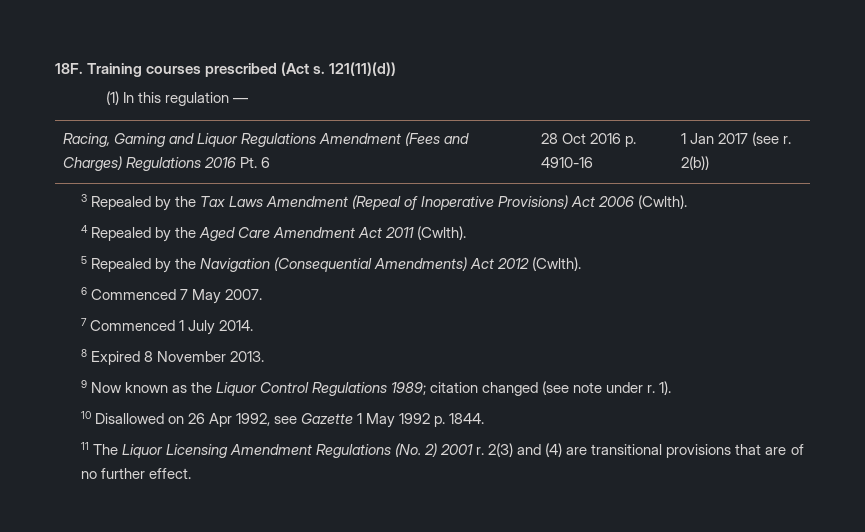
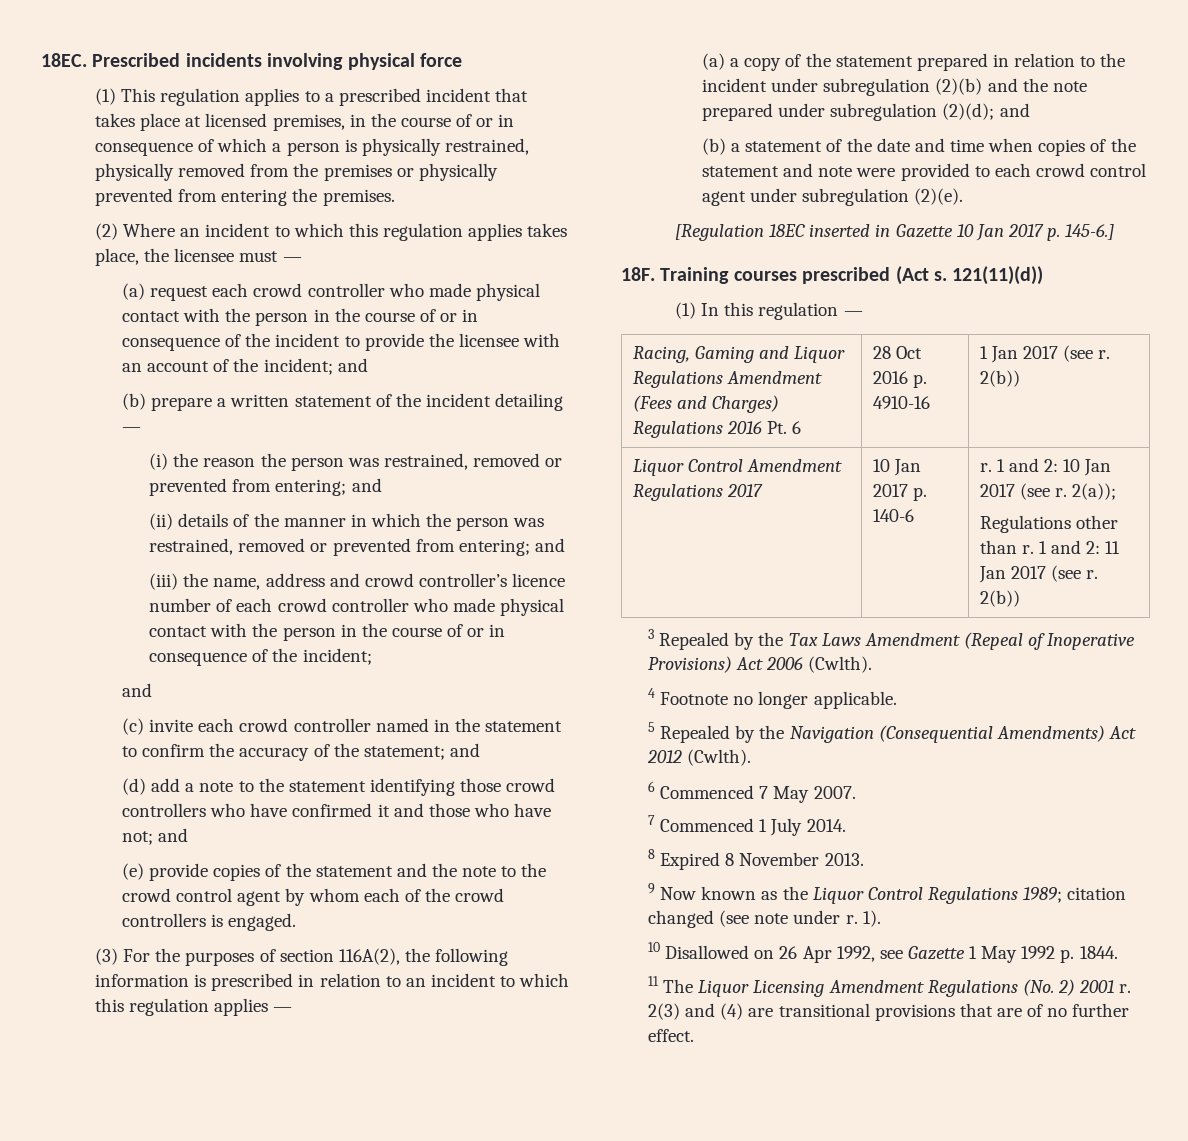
+ 18EC. Prescribed incidents involving physical force
+ (1) This regulation applies to a prescribed incident that takes place at licensed premises, in the course of or in consequence of which a person is physically restrained, physically removed from the premises or physically prevented from entering the premises.
+ (2) Where an incident to which this regulation applies takes place, the licensee must —
+ (a) request each crowd controller who made physical contact with the person in the course of or in consequence of the incident to provide the licensee with an account of the incident; and
+ (b) prepare a written statement of the incident detailing —
+ (i) the reason the person was restrained, removed or prevented from entering; and
+ (ii) details of the manner in which the person was restrained, removed or prevented from entering; and
+ (iii) the name, address and crowd controller’s licence number of each crowd controller who made physical contact with the person in the course of or in consequence of the incident;
+ and
+ (c) invite each crowd controller named in the statement to confirm the accuracy of the statement; and
+ (d) add a note to the statement identifying those crowd controllers who have confirmed it and those who have not; and
+ (e) provide copies of the statement and the note to the crowd control agent by whom each of the crowd controllers is engaged.
+ (3) For the purposes of section 116A(2), the following information is prescribed in relation to an incident to which this regulation applies —
+ (a) a copy of the statement prepared in relation to the incident under subregulation (2)(b) and the note prepared under subregulation (2)(d); and
+ (b) a statement of the date and time when copies of the statement and note were provided to each crowd control agent under subregulation (2)(e).
+ [Regulation 18EC inserted in Gazette 10 Jan 2017 p. 145-6.]
+ Liquor Control Amendment Regulations 2017 | 10 Jan 2017 p. 140-6 | r. 1 and 2: 10 Jan 2017 (see r. 2(a));
+ Regulations other than r. 1 and 2: 11 Jan 2017 (see r. 2(b))
- 4 Repealed by the Aged Care Amendment Act 2011 (Cwlth).
+ 4 Footnote no longer applicable.

